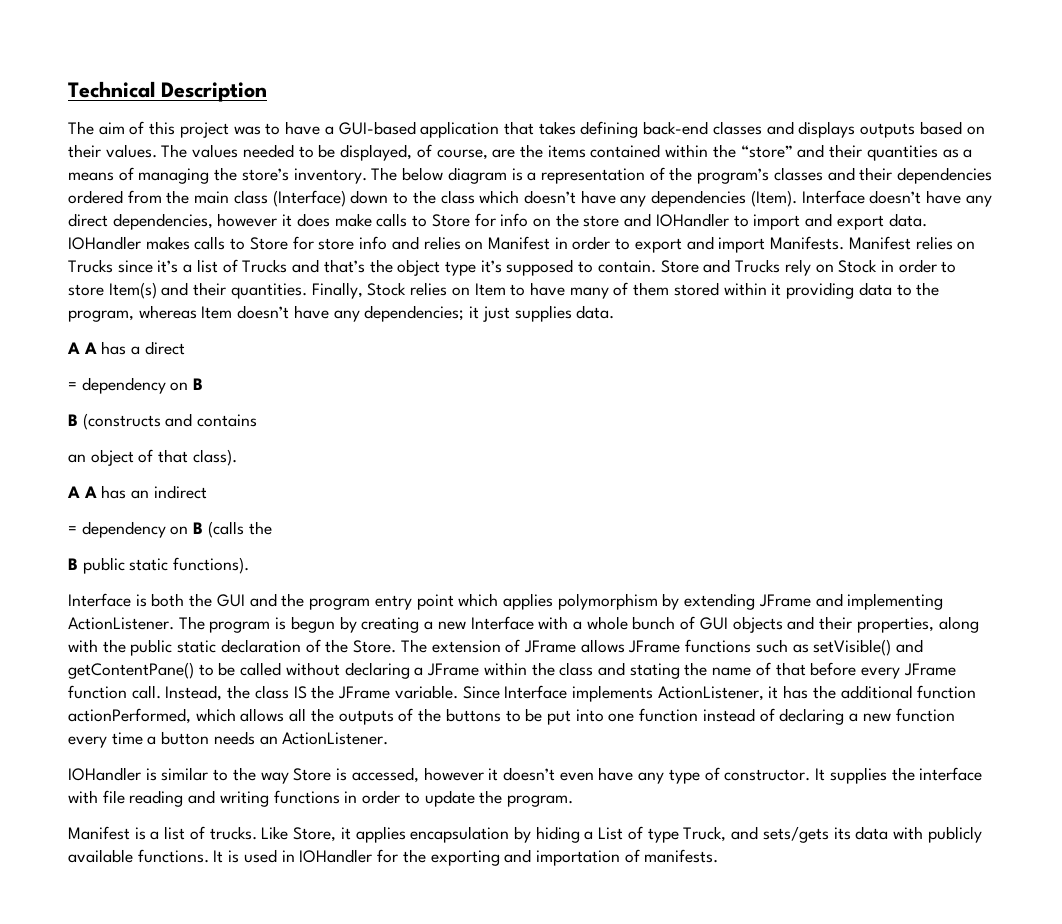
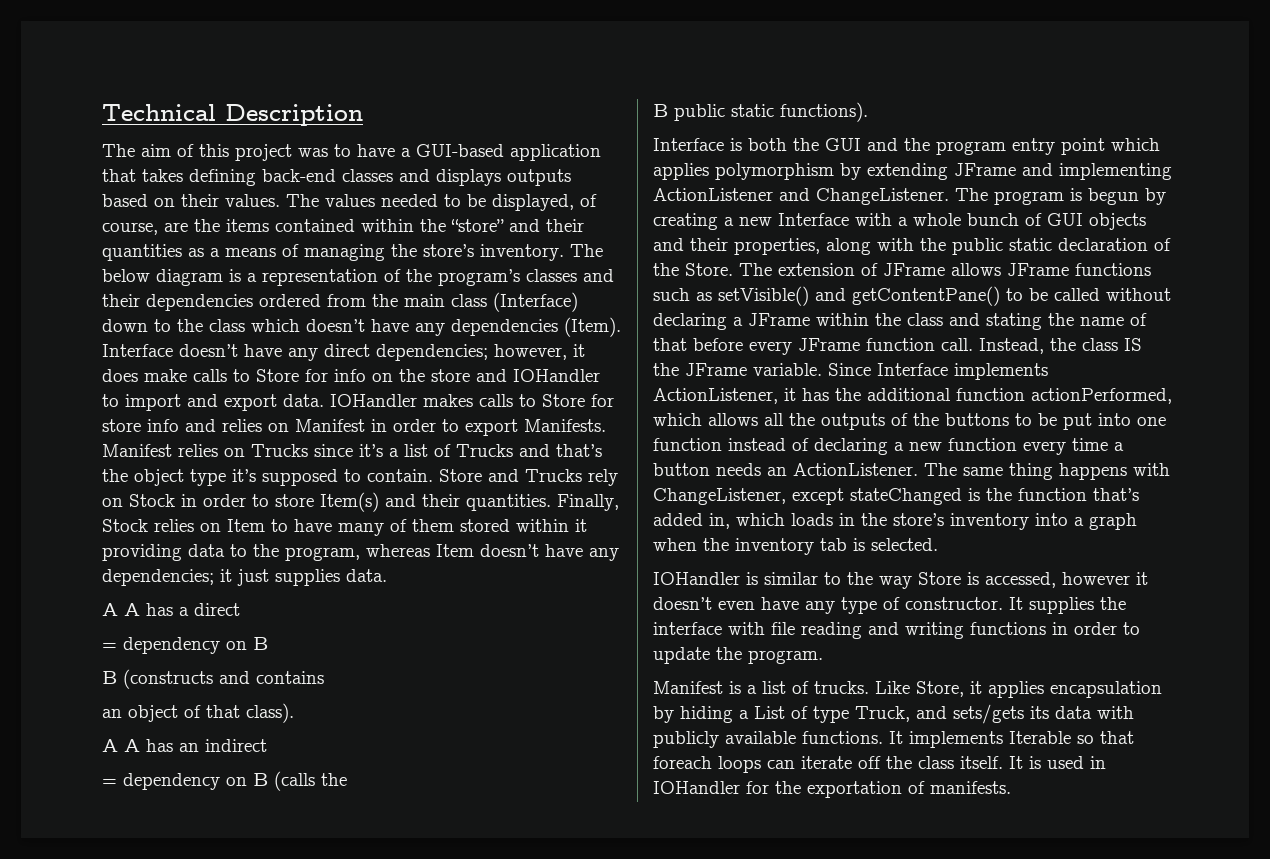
- Interface doesn’t have any direct dependencies, however it does make calls to Store for info on the store and IOHandler to import and export data.
+ Interface doesn’t have any direct dependencies; however, it does make calls to Store for info on the store and IOHandler to import and export data.
- IOHandler makes calls to Store for store info and relies on Manifest in order to export and import Manifests.
+ IOHandler makes calls to Store for store info and relies on Manifest in order to export Manifests.
- Interface is both the GUI and the program entry point which applies polymorphism by extending JFrame and implementing ActionListener.
+ Interface is both the GUI and the program entry point which applies polymorphism by extending JFrame and implementing ActionListener and ChangeListener.
+ The same thing happens with ChangeListener, except stateChanged is the function that’s added in, which loads in the store’s inventory into a graph when the inventory tab is selected.
- It is used in IOHandler for the exporting and importation of manifests.
+ It implements Iterable so that foreach loops can iterate off the class itself. It is used in IOHandler for the exportation of manifests.

